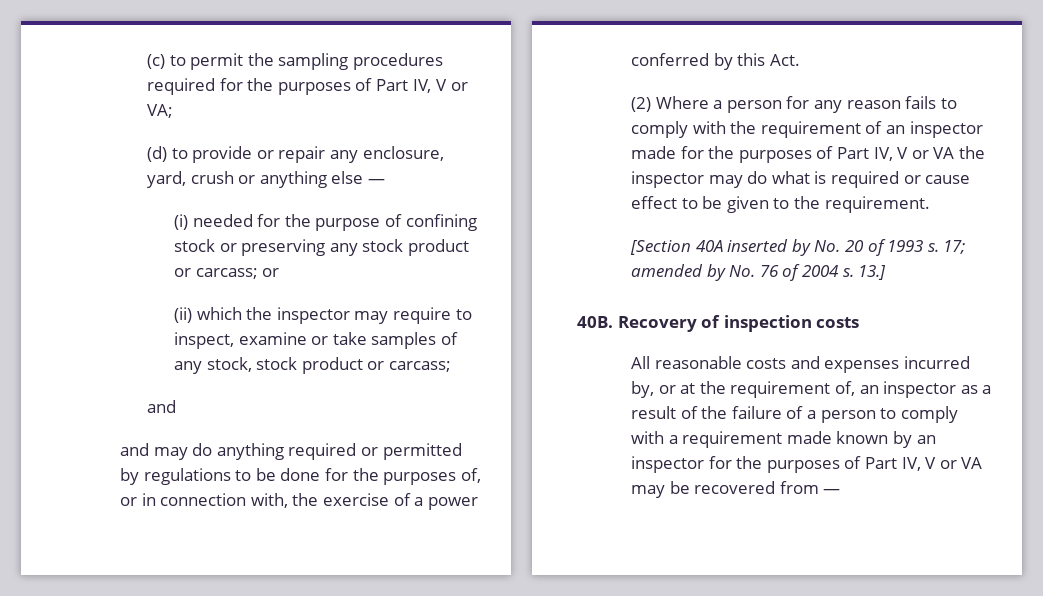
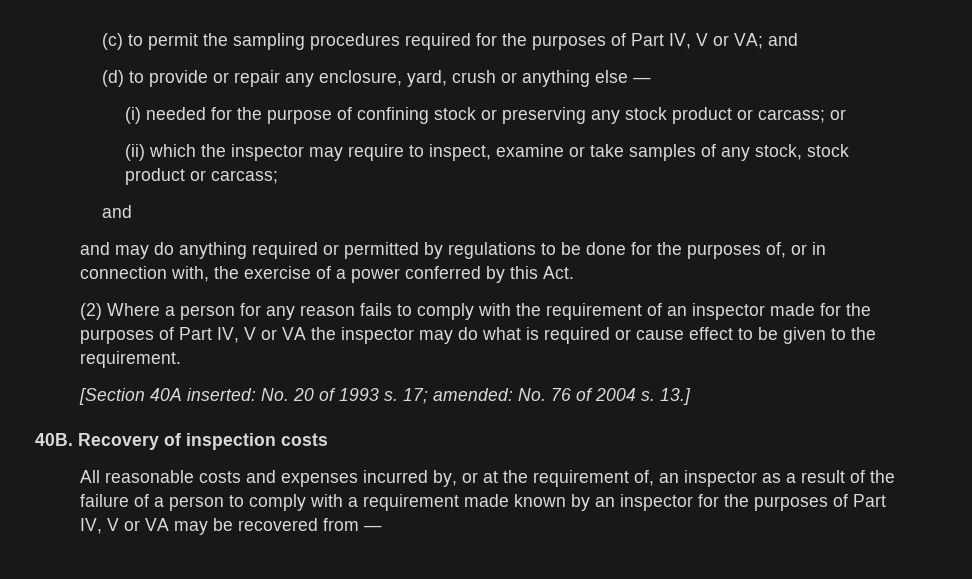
- (c) to permit the sampling procedures required for the purposes of Part IV, V or VA;
+ (c) to permit the sampling procedures required for the purposes of Part IV, V or VA; and
- [Section 40A inserted by No. 20 of 1993 s.
+ [Section 40A inserted: No. 20 of 1993 s.
- 17; amended by No. 76 of 2004 s.
+ 17; amended: No. 76 of 2004 s.

